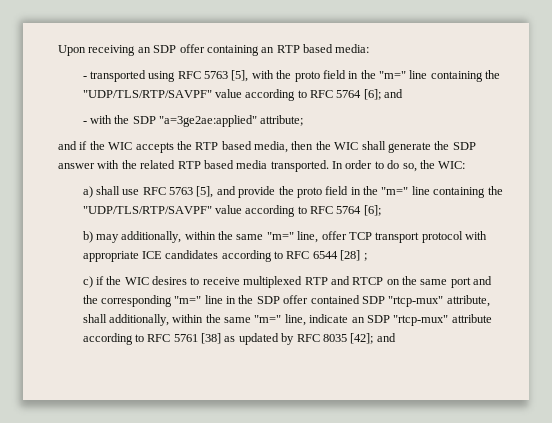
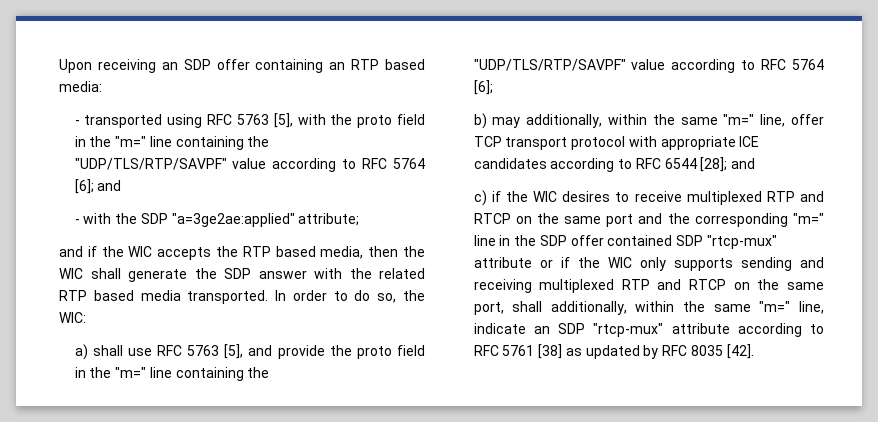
- b) may additionally, within the same "m=" line, offer TCP transport protocol with appropriate ICE candidates according to RFC 6544 [28] ;
+ b) may additionally, within the same "m=" line, offer TCP transport protocol with appropriate ICE candidates according to RFC 6544 [28]; and
- c) if the WIC desires to receive multiplexed RTP and RTCP on the same port and the corresponding "m=" line in the SDP offer contained SDP "rtcp-mux" attribute, shall additionally, within the same "m=" line, indicate an SDP "rtcp-mux" attribute according to RFC 5761 [38] as updated by RFC 8035 [42]; and
+ c) if the WIC desires to receive multiplexed RTP and RTCP on the same port and the corresponding "m=" line in the SDP offer contained SDP "rtcp-mux" attribute or if the WIC only supports sending and receiving multiplexed RTP and RTCP on the same port, shall additionally, within the same "m=" line, indicate an SDP "rtcp-mux" attribute according to RFC 5761 [38] as updated by RFC 8035 [42].

